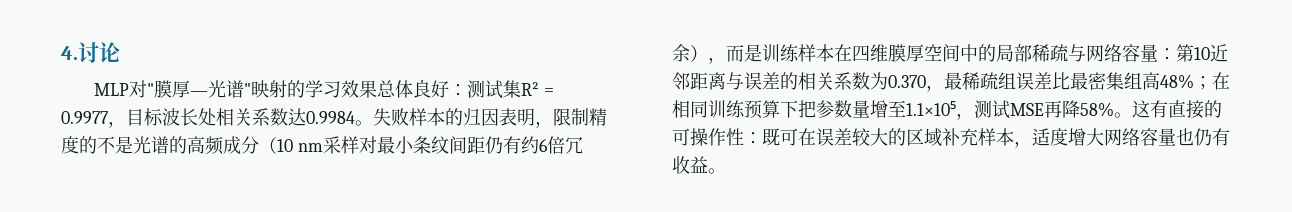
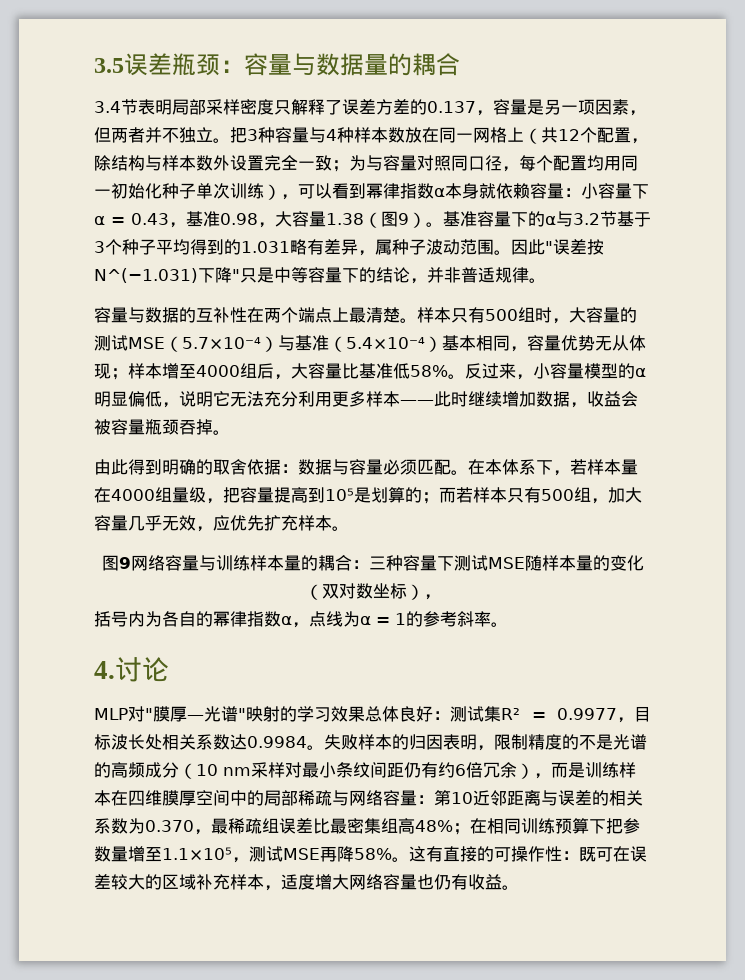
+ 3.5误差瓶颈：容量与数据量的耦合
+ 3.4节表明局部采样密度只解释了误差方差的0.137，容量是另一项因素，但两者并不独立。把3种容量与4种样本数放在同一网格上（共12个配置，除结构与样本数外设置完全一致；为与容量对照同口径，每个配置均用同一初始化种子单次训练），可以看到幂律指数α本身就依赖容量：小容量下α = 0.43，基准0.98，大容量1.38（图9）。基准容量下的α与3.2节基于3个种子平均得到的1.031略有差异，属种子波动范围。因此"误差按N^(−1.031)下降"只是中等容量下的结论，并非普适规律。
+ 容量与数据的互补性在两个端点上最清楚。样本只有500组时，大容量的测试MSE（5.7×10⁻⁴）与基准（5.4×10⁻⁴）基本相同，容量优势无从体现；样本增至4000组后，大容量比基准低58%。反过来，小容量模型的α明显偏低，说明它无法充分利用更多样本——此时继续增加数据，收益会被容量瓶颈吞掉。
+ 由此得到明确的取舍依据：数据与容量必须匹配。在本体系下，若样本量在4000组量级，把容量提高到10⁵是划算的；而若样本只有500组，加大容量几乎无效，应优先扩充样本。
+ 图9网络容量与训练样本量的耦合：三种容量下测试MSE随样本量的变化（双对数坐标），
+ 括号内为各自的幂律指数α，点线为α = 1的参考斜率。

